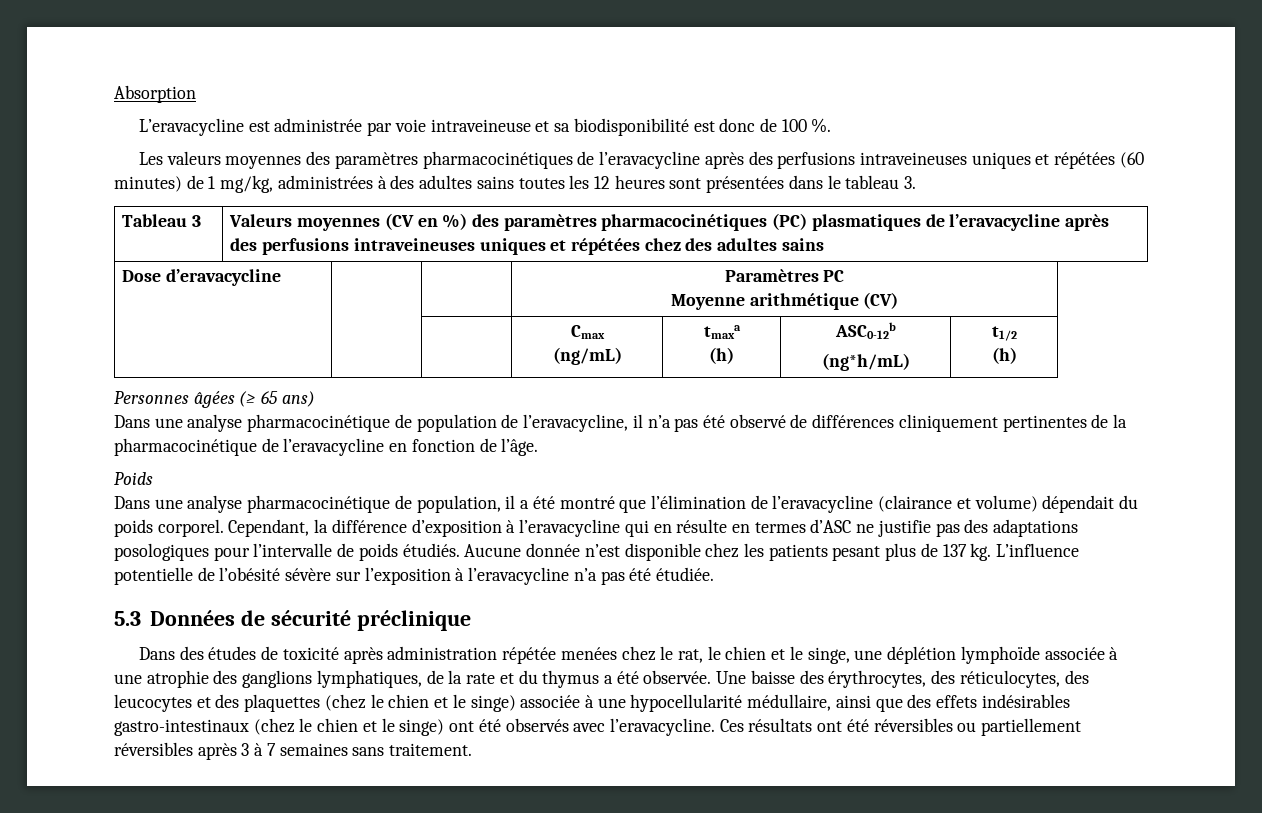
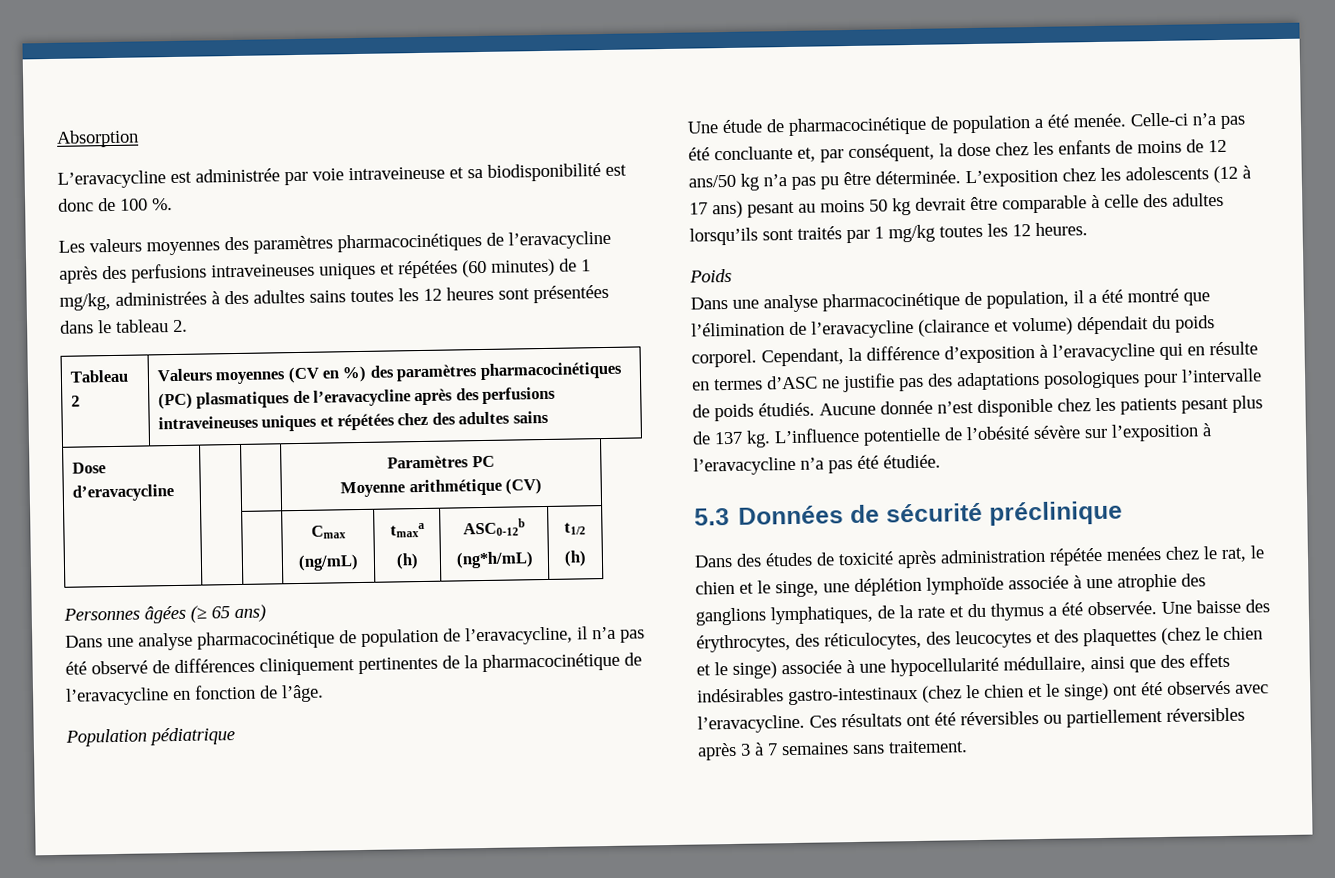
- Les valeurs moyennes des paramètres pharmacocinétiques de l’eravacycline après des perfusions intraveineuses uniques et répétées (60 minutes) de 1 mg/kg, administrées à des adultes sains toutes les 12 heures sont présentées dans le tableau 3.
+ Les valeurs moyennes des paramètres pharmacocinétiques de l’eravacycline après des perfusions intraveineuses uniques et répétées (60 minutes) de 1 mg/kg, administrées à des adultes sains toutes les 12 heures sont présentées dans le tableau 2.
- Tableau 3 | Valeurs moyennes (CV en %) des paramètres pharmacocinétiques (PC) plasmatiques de l’eravacycline après des perfusions intraveineuses uniques et répétées chez des adultes sains
+ Tableau 2 | Valeurs moyennes (CV en %) des paramètres pharmacocinétiques (PC) plasmatiques de l’eravacycline après des perfusions intraveineuses uniques et répétées chez des adultes sains
+ Population pédiatrique
+ Une étude de pharmacocinétique de population a été menée. Celle-ci n’a pas été concluante et, par conséquent, la dose chez les enfants de moins de 12 ans/50 kg n’a pas pu être déterminée. L’exposition chez les adolescents (12 à 17 ans) pesant au moins 50 kg devrait être comparable à celle des adultes lorsqu’ils sont traités par 1 mg/kg toutes les 12 heures.

